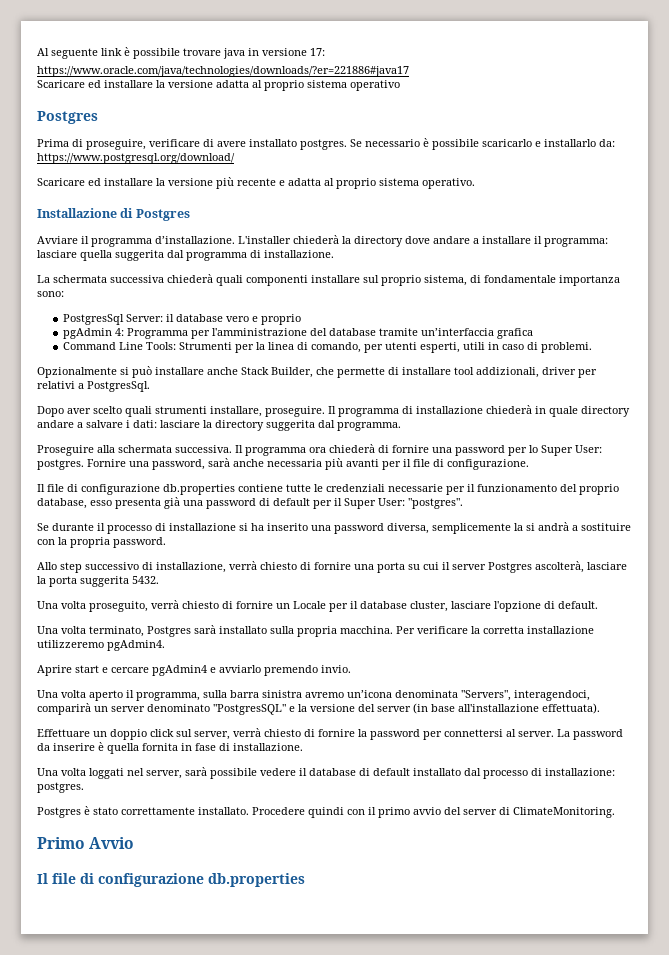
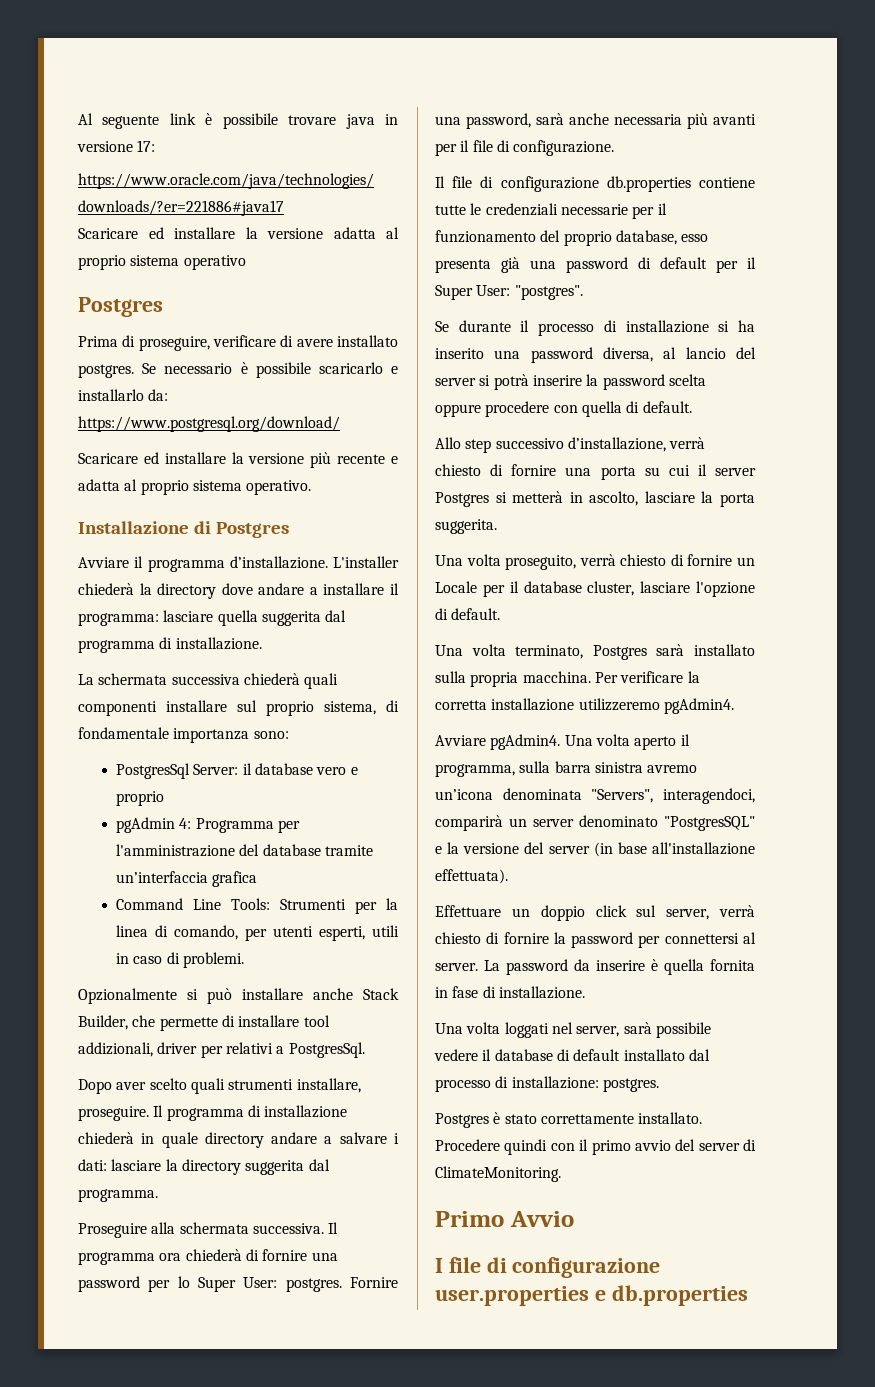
- Se durante il processo di installazione si ha inserito una password diversa, semplicemente la si andrà a sostituire con la propria password.
+ Se durante il processo di installazione si ha inserito una password diversa, al lancio del server si potrà inserire la password scelta oppure procedere con quella di default.
- Allo step successivo di installazione, verrà chiesto di fornire una porta su cui il server Postgres ascolterà, lasciare la porta suggerita 5432.
+ Allo step successivo d’installazione, verrà chiesto di fornire una porta su cui il server Postgres si metterà in ascolto, lasciare la porta suggerita.
- Aprire start e cercare pgAdmin4 e avviarlo premendo invio.
- Una volta aperto il programma, sulla barra sinistra avremo un’icona denominata "Servers", interagendoci, comparirà un server denominato "PostgresSQL" e la versione del server (in base all'installazione effettuata).
+ Avviare pgAdmin4. Una volta aperto il programma, sulla barra sinistra avremo un’icona denominata "Servers", interagendoci, comparirà un server denominato "PostgresSQL" e la versione del server (in base all'installazione effettuata).
  Primo Avvio
- Il file di configurazione db.properties
+ I file di configurazione user.properties e db.properties

